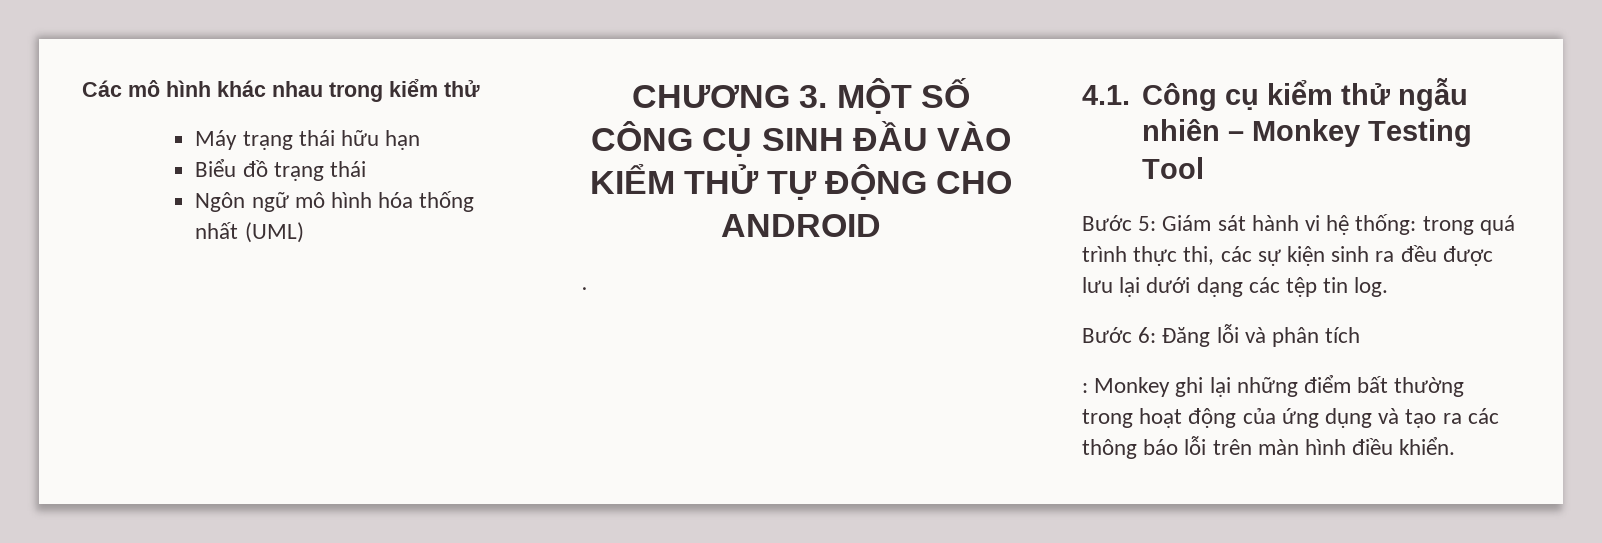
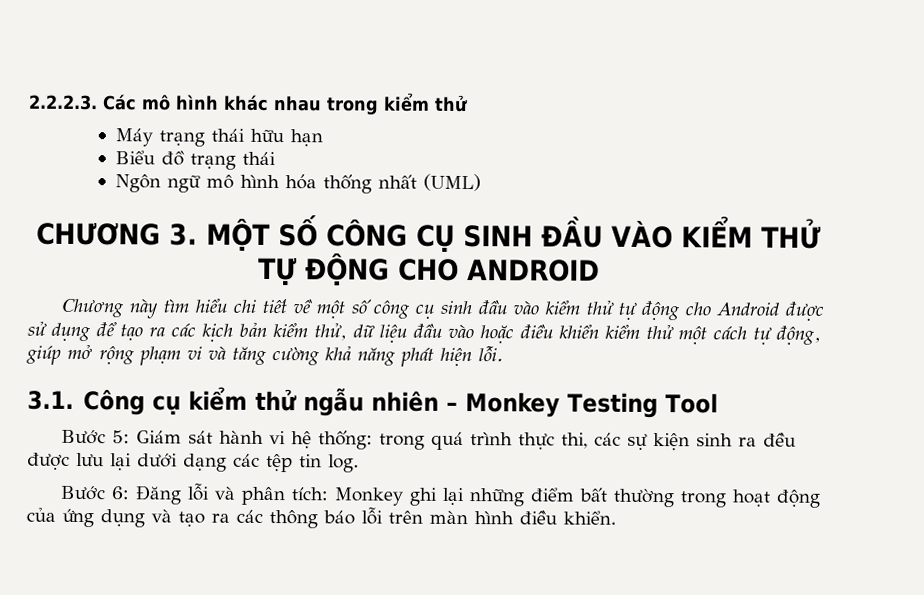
- Các mô hình khác nhau trong kiểm thử
+ 2.2.2.3. Các mô hình khác nhau trong kiểm thử
- .
- 4.1. Công cụ kiểm thử ngẫu nhiên – Monkey Testing Tool
+ Chương này tìm hiểu chi tiết về một số công cụ sinh đầu vào kiểm thử tự động cho Android được sử dụng để tạo ra các kịch bản kiểm thử, dữ liệu đầu vào hoặc điều khiển kiểm thử một cách tự động, giúp mở rộng phạm vi và tăng cường khả năng phát hiện lỗi.
+ 3.1. Công cụ kiểm thử ngẫu nhiên – Monkey Testing Tool
- Bước 6: Đăng lỗi và phân tích
- : Monkey ghi lại những điểm bất thường trong hoạt động của ứng dụng và tạo ra các thông báo lỗi trên màn hình điều khiển.
+ Bước 6: Đăng lỗi và phân tích: Monkey ghi lại những điểm bất thường trong hoạt động của ứng dụng và tạo ra các thông báo lỗi trên màn hình điều khiển.

